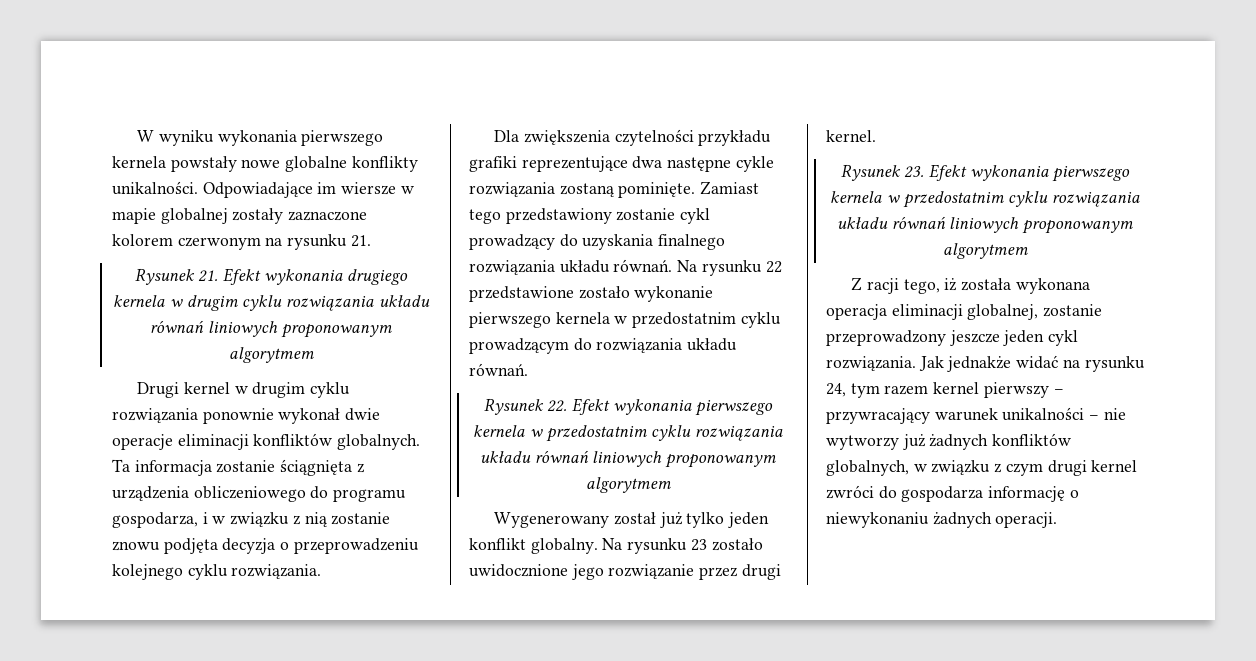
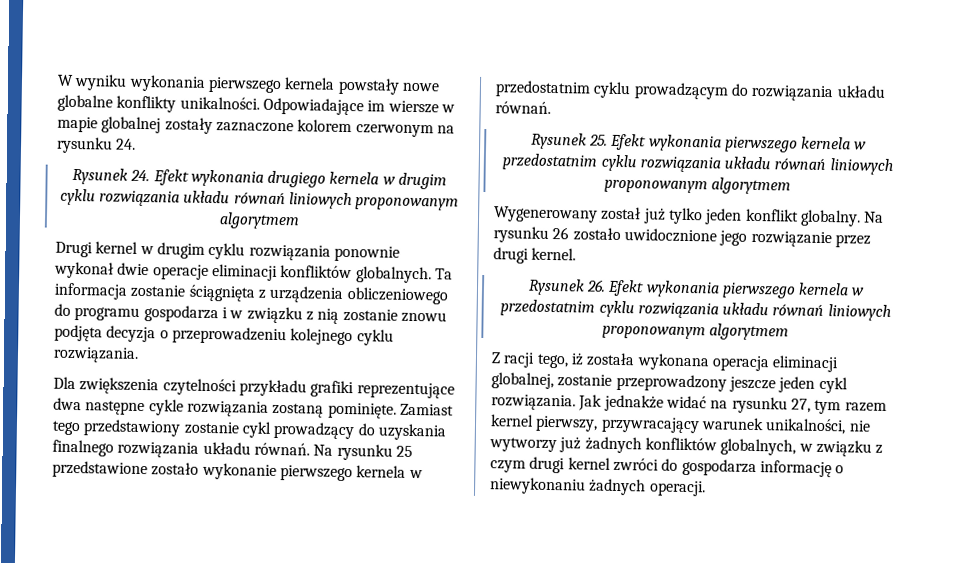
- Odpowiadające im wiersze w mapie globalnej zostały zaznaczone kolorem czerwonym na rysunku 21.
- Rysunek 21. Efekt wykonania drugiego kernela w drugim cyklu rozwiązania układu równań liniowych proponowanym algorytmem
+ Odpowiadające im wiersze w mapie globalnej zostały zaznaczone kolorem czerwonym na rysunku 24.
+ Rysunek 24. Efekt wykonania drugiego kernela w drugim cyklu rozwiązania układu równań liniowych proponowanym algorytmem
- Ta informacja zostanie ściągnięta z urządzenia obliczeniowego do programu gospodarza, i w związku z nią zostanie znowu podjęta decyzja o przeprowadzeniu kolejnego cyklu rozwiązania.
+ Ta informacja zostanie ściągnięta z urządzenia obliczeniowego do programu gospodarza i w związku z nią zostanie znowu podjęta decyzja o przeprowadzeniu kolejnego cyklu rozwiązania.
- Na rysunku 22 przedstawione zostało wykonanie pierwszego kernela w przedostatnim cyklu prowadzącym do rozwiązania układu równań.
+ Na rysunku 25 przedstawione zostało wykonanie pierwszego kernela w przedostatnim cyklu prowadzącym do rozwiązania układu równań.
- Rysunek 22. Efekt wykonania pierwszego kernela w przedostatnim cyklu rozwiązania układu równań liniowych proponowanym algorytmem
+ Rysunek 25. Efekt wykonania pierwszego kernela w przedostatnim cyklu rozwiązania układu równań liniowych proponowanym algorytmem
- Na rysunku 23 zostało uwidocznione jego rozwiązanie przez drugi kernel.
+ Na rysunku 26 zostało uwidocznione jego rozwiązanie przez drugi kernel.
- Rysunek 23. Efekt wykonania pierwszego kernela w przedostatnim cyklu rozwiązania układu równań liniowych proponowanym algorytmem
+ Rysunek 26. Efekt wykonania pierwszego kernela w przedostatnim cyklu rozwiązania układu równań liniowych proponowanym algorytmem
- Jak jednakże widać na rysunku 24, tym razem kernel pierwszy – przywracający warunek unikalności – nie wytworzy już żadnych konfliktów globalnych, w związku z czym drugi kernel zwróci do gospodarza informację o niewykonaniu żadnych operacji.
+ Jak jednakże widać na rysunku 27, tym razem kernel pierwszy, przywracający warunek unikalności, nie wytworzy już żadnych konfliktów globalnych, w związku z czym drugi kernel zwróci do gospodarza informację o niewykonaniu żadnych operacji.

